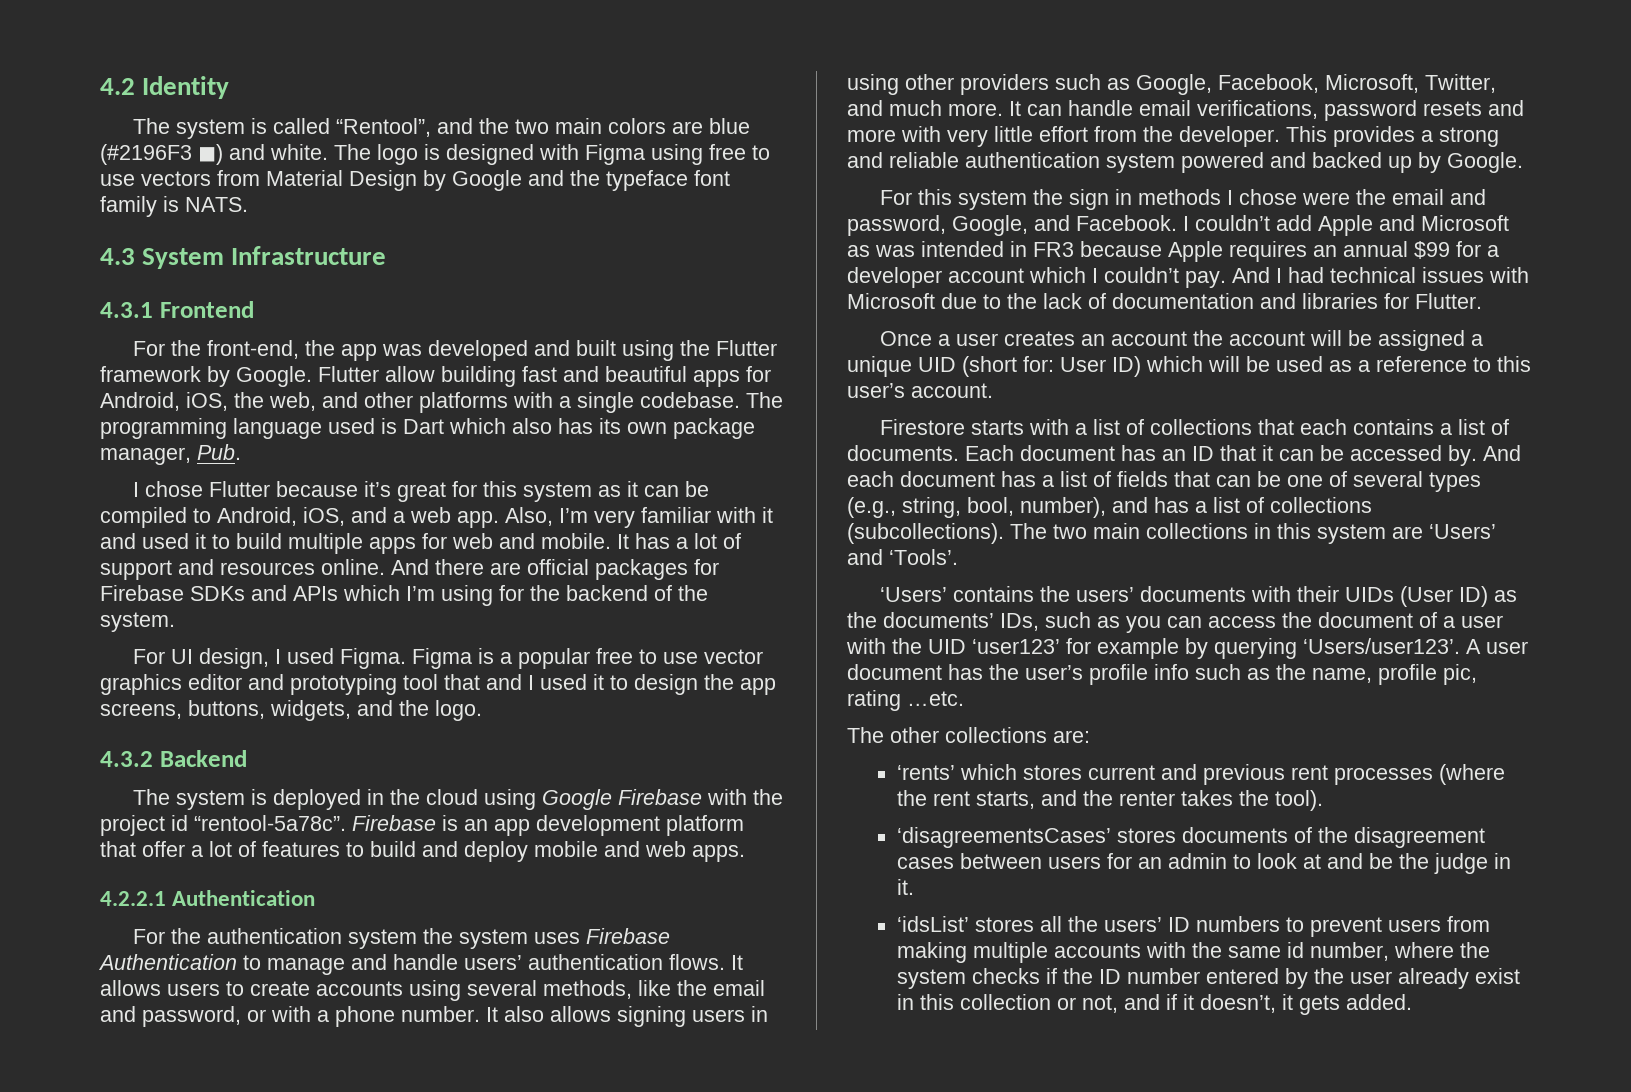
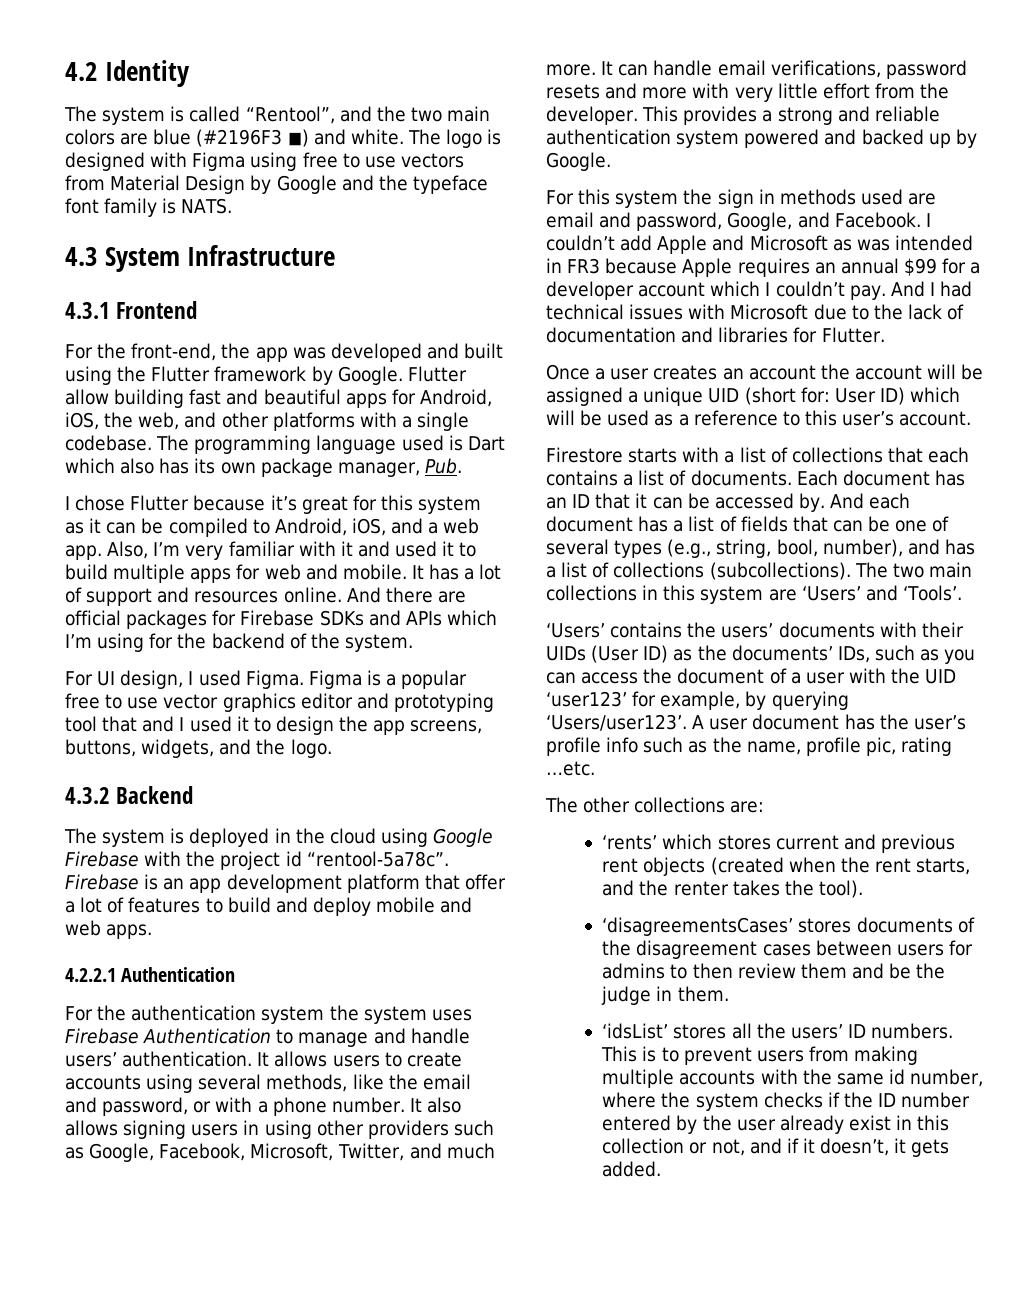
- For the authentication system the system uses Firebase Authentication to manage and handle users’ authentication flows.
+ For the authentication system the system uses Firebase Authentication to manage and handle users’ authentication.
- For this system the sign in methods I chose were the email and password, Google, and Facebook.
+ For this system the sign in methods used are email and password, Google, and Facebook.
- ‘Users’ contains the users’ documents with their UIDs (User ID) as the documents’ IDs, such as you can access the document of a user with the UID ‘user123’ for example by querying ‘Users/user123’.
+ ‘Users’ contains the users’ documents with their UIDs (User ID) as the documents’ IDs, such as you can access the document of a user with the UID ‘user123’ for example, by querying ‘Users/user123’.
- ‘rents’ which stores current and previous rent processes (where the rent starts, and the renter takes the tool).
+ ‘rents’ which stores current and previous rent objects (created when the rent starts, and the renter takes the tool).
- ‘disagreementsCases’ stores documents of the disagreement cases between users for an admin to look at and be the judge in it.
+ ‘disagreementsCases’ stores documents of the disagreement cases between users for admins to then review them and be the judge in them.
- ‘idsList’ stores all the users’ ID numbers to prevent users from making multiple accounts with the same id number, where the system checks if the ID number entered by the user already exist in this collection or not, and if it doesn’t, it gets added.
+ ‘idsList’ stores all the users’ ID numbers. This is to prevent users from making multiple accounts with the same id number, where the system checks if the ID number entered by the user already exist in this collection or not, and if it doesn’t, it gets added.

